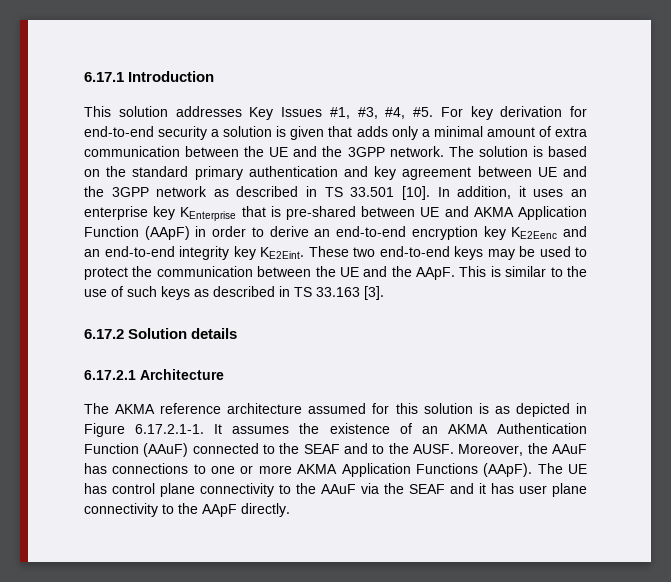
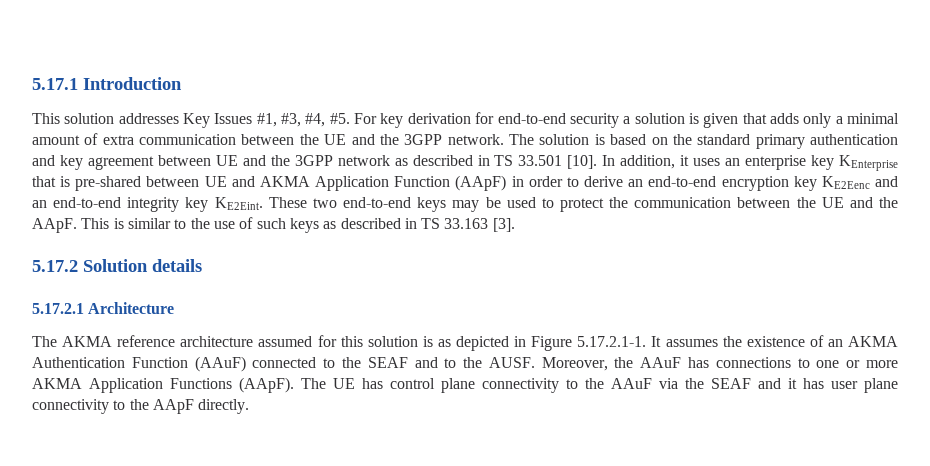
- 6.17.1 Introduction
+ 5.17.1 Introduction
- 6.17.2 Solution details
+ 5.17.2 Solution details
- 6.17.2.1 Architecture
+ 5.17.2.1 Architecture
- The AKMA reference architecture assumed for this solution is as depicted in Figure 6.17.2.1-1. It assumes the existence of an AKMA Authentication Function (AAuF) connected to the SEAF and to the AUSF.
+ The AKMA reference architecture assumed for this solution is as depicted in Figure 5.17.2.1-1. It assumes the existence of an AKMA Authentication Function (AAuF) connected to the SEAF and to the AUSF.

